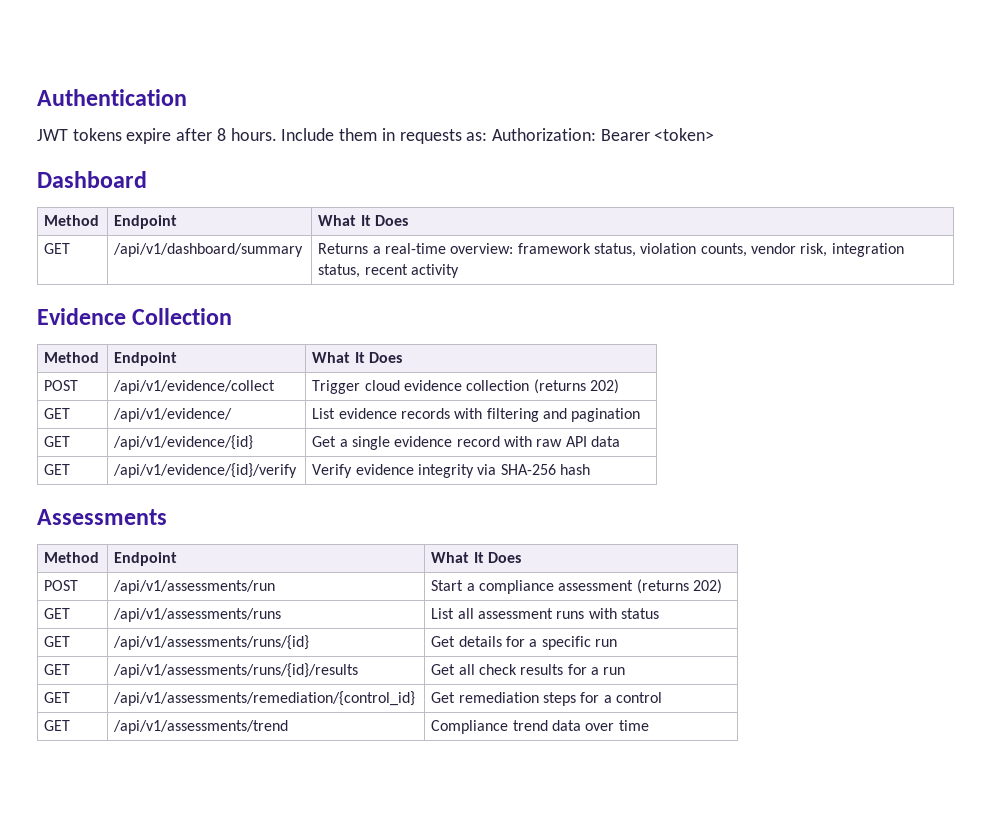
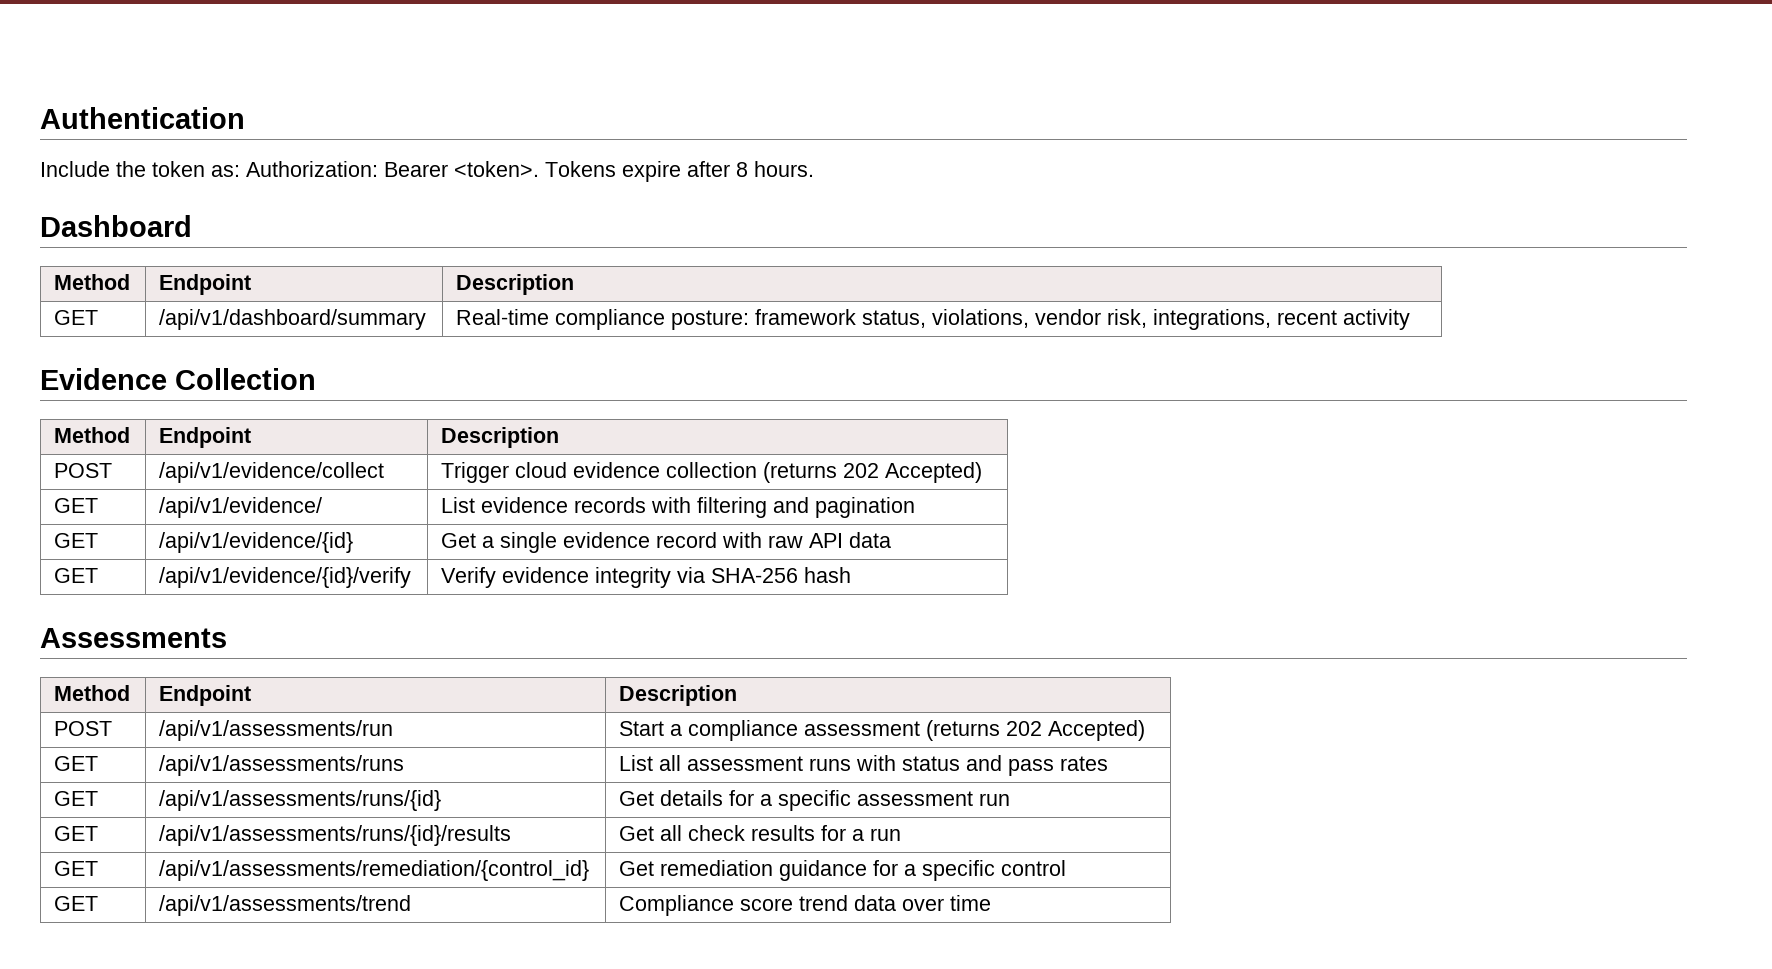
- JWT tokens expire after 8 hours. Include them in requests as: Authorization: Bearer <token>
+ Include the token as: Authorization: Bearer <token>. Tokens expire after 8 hours.
  Dashboard
- Method | Endpoint | What It Does
+ Method | Endpoint | Description
- GET | /api/v1/dashboard/summary | Returns a real-time overview: framework status, violation counts, vendor risk, integration status, recent activity
+ GET | /api/v1/dashboard/summary | Real-time compliance posture: framework status, violations, vendor risk, integrations, recent activity
  Evidence Collection
- Method | Endpoint | What It Does
+ Method | Endpoint | Description
- POST | /api/v1/evidence/collect | Trigger cloud evidence collection (returns 202)
+ POST | /api/v1/evidence/collect | Trigger cloud evidence collection (returns 202 Accepted)
  Assessments
- Method | Endpoint | What It Does
+ Method | Endpoint | Description
- POST | /api/v1/assessments/run | Start a compliance assessment (returns 202)
+ POST | /api/v1/assessments/run | Start a compliance assessment (returns 202 Accepted)
- GET | /api/v1/assessments/runs | List all assessment runs with status
+ GET | /api/v1/assessments/runs | List all assessment runs with status and pass rates
- GET | /api/v1/assessments/runs/{id} | Get details for a specific run
+ GET | /api/v1/assessments/runs/{id} | Get details for a specific assessment run
- GET | /api/v1/assessments/remediation/{control_id} | Get remediation steps for a control
+ GET | /api/v1/assessments/remediation/{control_id} | Get remediation guidance for a specific control
- GET | /api/v1/assessments/trend | Compliance trend data over time
+ GET | /api/v1/assessments/trend | Compliance score trend data over time

